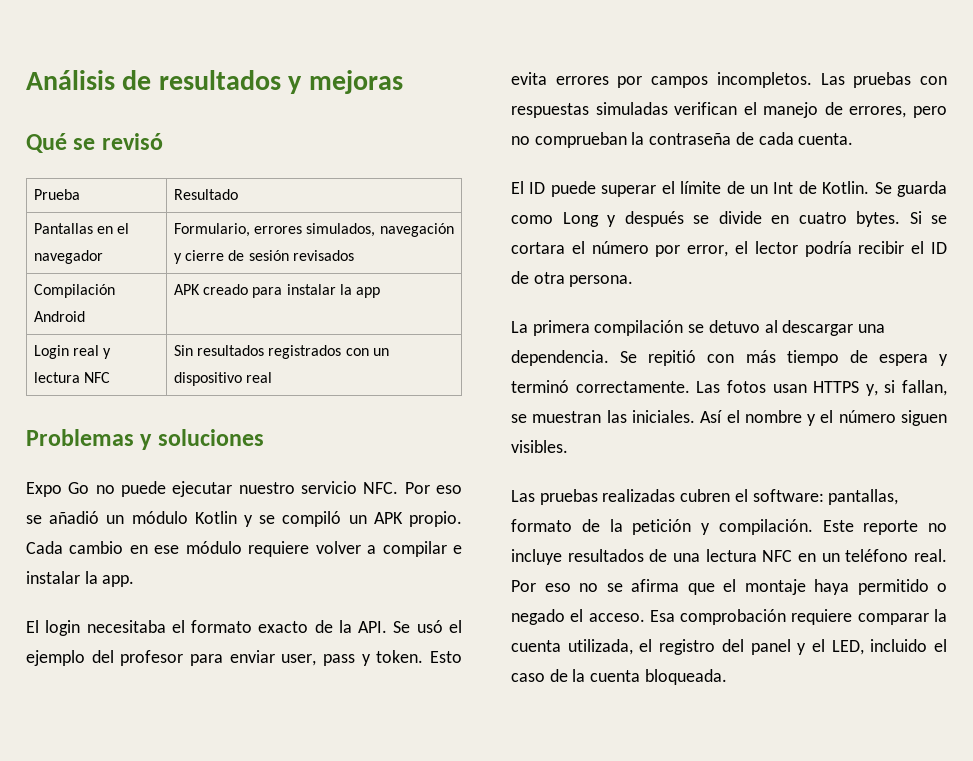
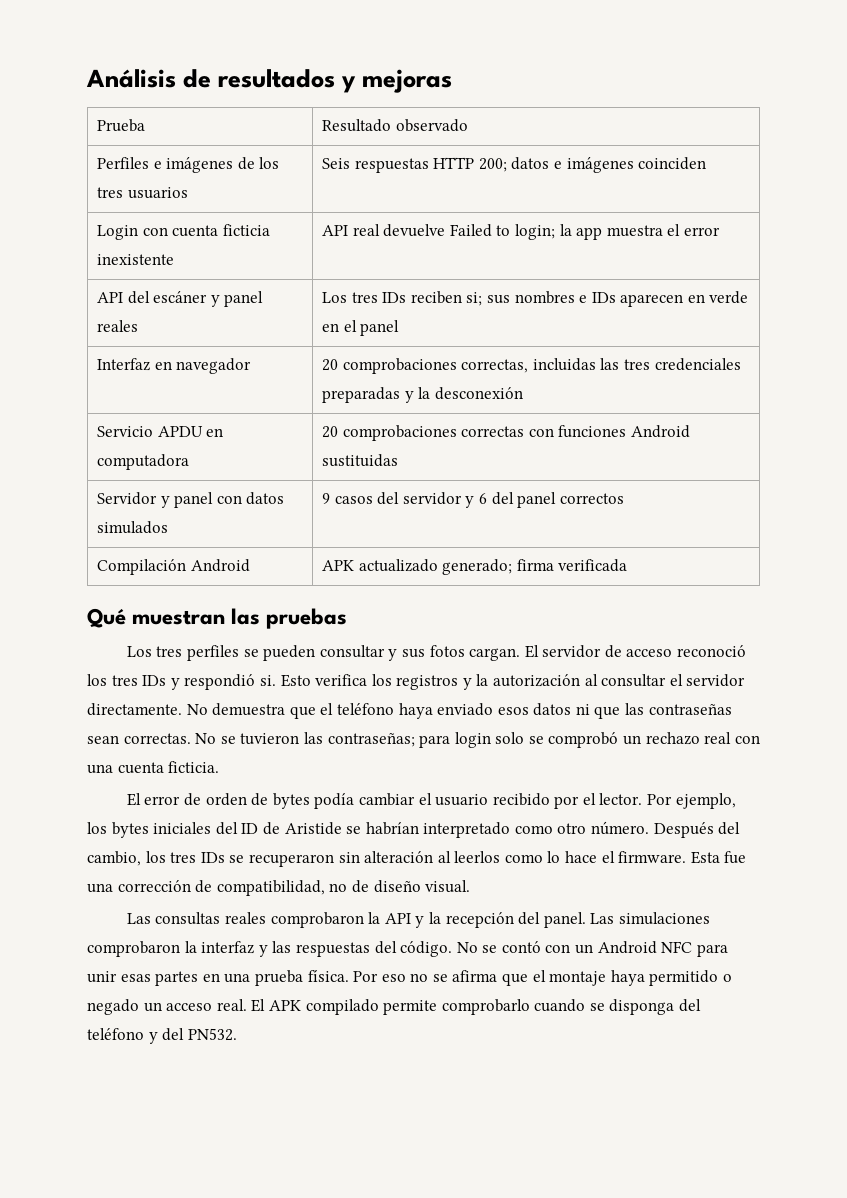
- Qué se revisó
- Prueba | Resultado
- Pantallas en el navegador | Formulario, errores simulados, navegación y cierre de sesión revisados
- Compilación Android | APK creado para instalar la app
- Login real y lectura NFC | Sin resultados registrados con un dispositivo real
- Problemas y soluciones
- Expo Go no puede ejecutar nuestro servicio NFC. Por eso se añadió un módulo Kotlin y se compiló un APK propio. Cada cambio en ese módulo requiere volver a compilar e instalar la app.
- El login necesitaba el formato exacto de la API. Se usó el ejemplo del profesor para enviar user, pass y token. Esto evita errores por campos incompletos. Las pruebas con respuestas simuladas verifican el manejo de errores, pero no comprueban la contraseña de cada cuenta.
- El ID puede superar el límite de un Int de Kotlin. Se guarda como Long y después se divide en cuatro bytes. Si se cortara el número por error, el lector podría recibir el ID de otra persona.
- La primera compilación se detuvo al descargar una dependencia. Se repitió con más tiempo de espera y terminó correctamente. Las fotos usan HTTPS y, si fallan, se muestran las iniciales. Así el nombre y el número siguen visibles.
- Las pruebas realizadas cubren el software: pantallas, formato de la petición y compilación. Este reporte no incluye resultados de una lectura NFC en un teléfono real.
+ Prueba | Resultado observado
+ Perfiles e imágenes de los tres usuarios | Seis respuestas HTTP 200; datos e imágenes coinciden
+ Login con cuenta ficticia inexistente | API real devuelve Failed to login; la app muestra el error
+ API del escáner y panel reales | Los tres IDs reciben si; sus nombres e IDs aparecen en verde en el panel
+ Interfaz en navegador | 20 comprobaciones correctas, incluidas las tres credenciales preparadas y la desconexión
+ Servicio APDU en computadora | 20 comprobaciones correctas con funciones Android sustituidas
+ Servidor y panel con datos simulados | 9 casos del servidor y 6 del panel correctos
+ Compilación Android | APK actualizado generado; firma verificada
+ Qué muestran las pruebas
+ Los tres perfiles se pueden consultar y sus fotos cargan. El servidor de acceso reconoció los tres IDs y respondió si. Esto verifica los registros y la autorización al consultar el servidor directamente. No demuestra que el teléfono haya enviado esos datos ni que las contraseñas sean correctas. No se tuvieron las contraseñas; para login solo se comprobó un rechazo real con una cuenta ficticia.
+ El error de orden de bytes podía cambiar el usuario recibido por el lector. Por ejemplo, los bytes iniciales del ID de Aristide se habrían interpretado como otro número. Después del cambio, los tres IDs se recuperaron sin alteración al leerlos como lo hace el firmware. Esta fue una corrección de compatibilidad, no de diseño visual.
+ Las consultas reales comprobaron la API y la recepción del panel. Las simulaciones comprobaron la interfaz y las respuestas del código. No se contó con un Android NFC para unir esas partes en una prueba física.
- Por eso no se afirma que el montaje haya permitido o negado el acceso. Esa comprobación requiere comparar la cuenta utilizada, el registro del panel y el LED, incluido el caso de la cuenta bloqueada.
+ Por eso no se afirma que el montaje haya permitido o negado un acceso real. El APK compilado permite comprobarlo cuando se disponga del teléfono y del PN532.

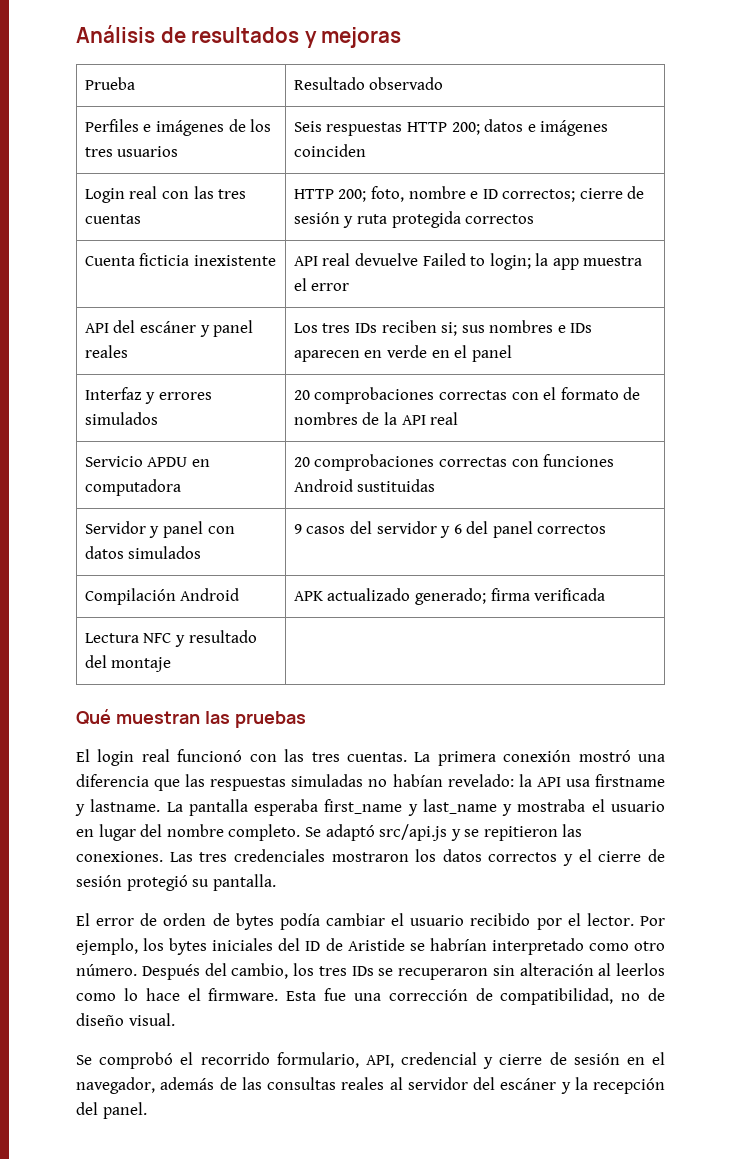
- Login con cuenta ficticia inexistente | API real devuelve Failed to login; la app muestra el error
+ Login real con las tres cuentas | HTTP 200; foto, nombre e ID correctos; cierre de sesión y ruta protegida correctos
+ Cuenta ficticia inexistente | API real devuelve Failed to login; la app muestra el error
- Interfaz en navegador | 20 comprobaciones correctas, incluidas las tres credenciales preparadas y la desconexión
+ Interfaz y errores simulados | 20 comprobaciones correctas con el formato de nombres de la API real
+ Lectura NFC y resultado del montaje |
  Qué muestran las pruebas
- Los tres perfiles se pueden consultar y sus fotos cargan. El servidor de acceso reconoció los tres IDs y respondió si. Esto verifica los registros y la autorización al consultar el servidor directamente. No demuestra que el teléfono haya enviado esos datos ni que las contraseñas sean correctas. No se tuvieron las contraseñas; para login solo se comprobó un rechazo real con una cuenta ficticia.
+ El login real funcionó con las tres cuentas. La primera conexión mostró una diferencia que las respuestas simuladas no habían revelado: la API usa firstname y lastname. La pantalla esperaba first_name y last_name y mostraba el usuario en lugar del nombre completo. Se adaptó src/api.js y se repitieron las conexiones. Las tres credenciales mostraron los datos correctos y el cierre de sesión protegió su pantalla.
- Las consultas reales comprobaron la API y la recepción del panel. Las simulaciones comprobaron la interfaz y las respuestas del código. No se contó con un Android NFC para unir esas partes en una prueba física. Por eso no se afirma que el montaje haya permitido o negado un acceso real. El APK compilado permite comprobarlo cuando se disponga del teléfono y del PN532.
+ Se comprobó el recorrido formulario, API, credencial y cierre de sesión en el navegador, además de las consultas reales al servidor del escáner y la recepción del panel.

